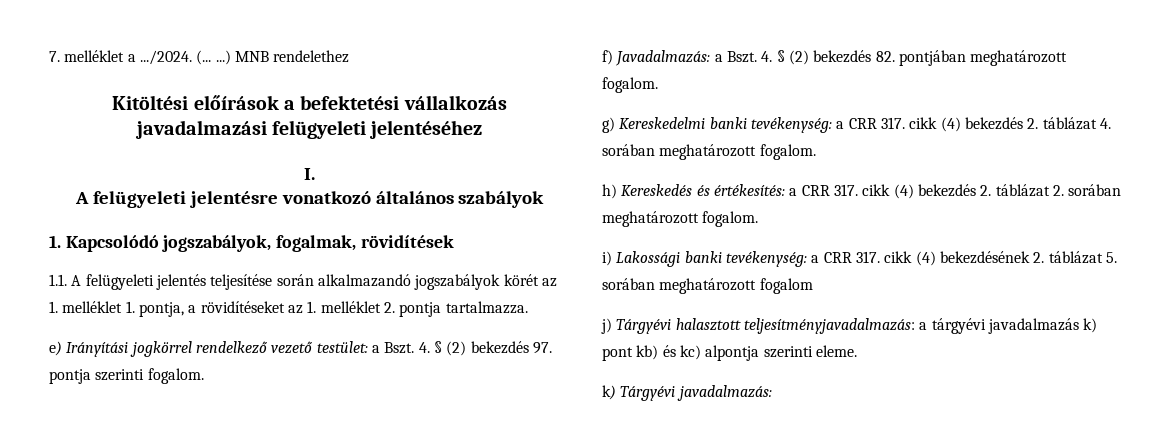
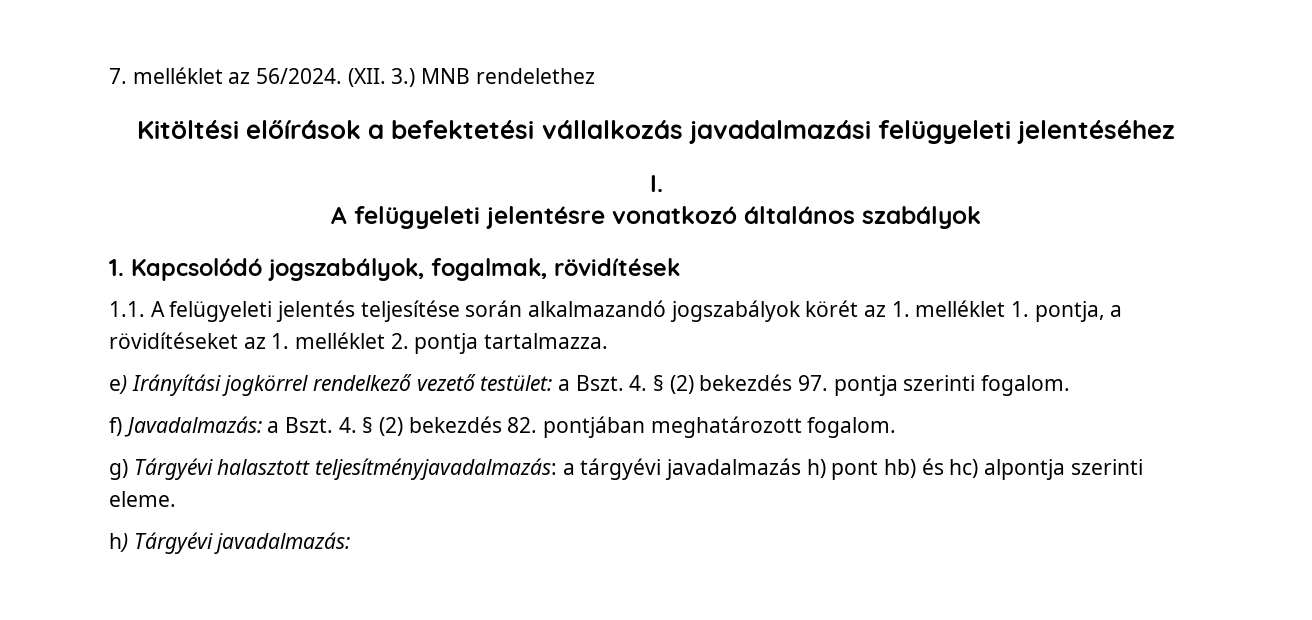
- 7. melléklet a .../2024. (... ...) MNB rendelethez
+ 7. melléklet az 56/2024. (XII. 3.) MNB rendelethez
- g) Kereskedelmi banki tevékenység: a CRR 317. cikk (4) bekezdés 2. táblázat 4. sorában meghatározott fogalom.
- h) Kereskedés és értékesítés: a CRR 317. cikk (4) bekezdés 2. táblázat 2. sorában meghatározott fogalom.
- i) Lakossági banki tevékenység: a CRR 317. cikk (4) bekezdésének 2. táblázat 5. sorában meghatározott fogalom
- j) Tárgyévi halasztott teljesítményjavadalmazás: a tárgyévi javadalmazás k) pont kb) és kc) alpontja szerinti eleme.
+ g) Tárgyévi halasztott teljesítményjavadalmazás: a tárgyévi javadalmazás h) pont hb) és hc) alpontja szerinti eleme.
- k) Tárgyévi javadalmazás:
+ h) Tárgyévi javadalmazás:

